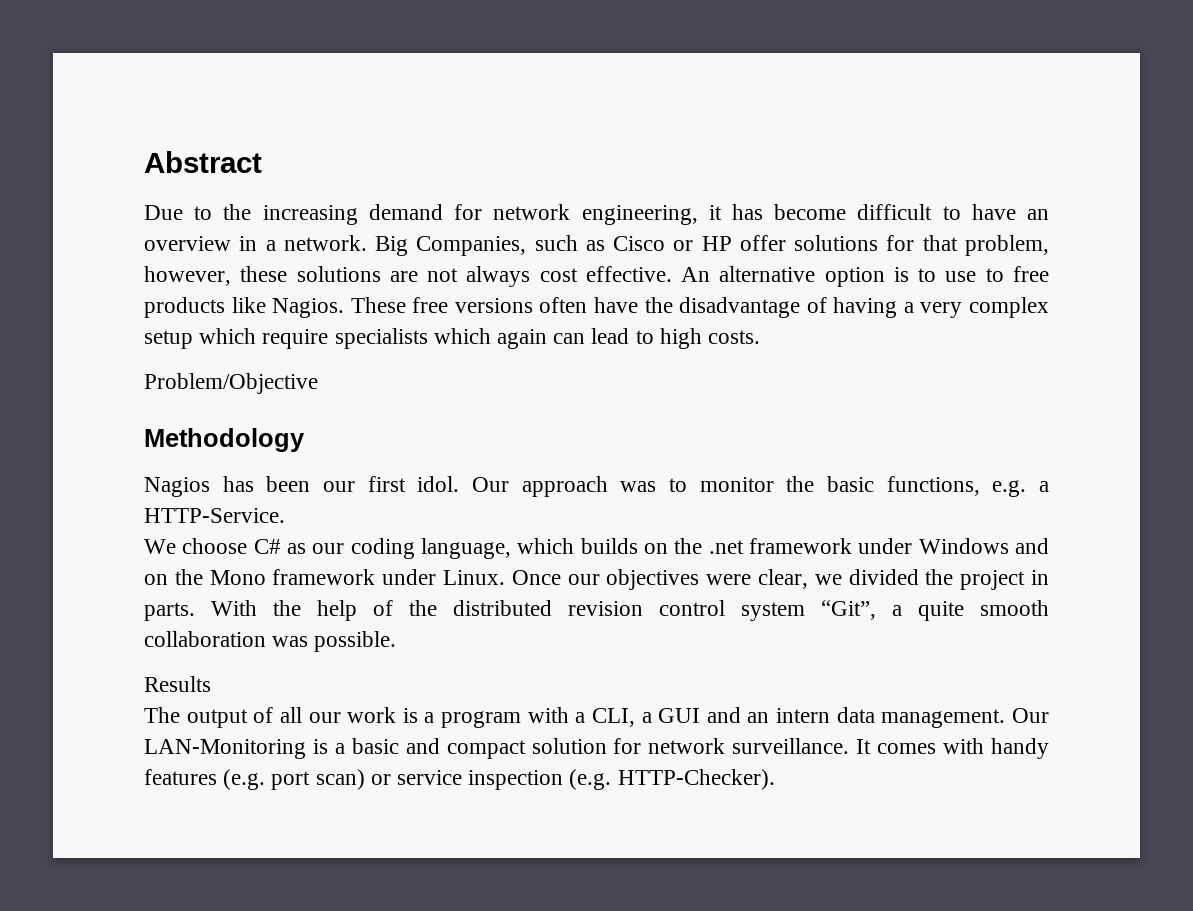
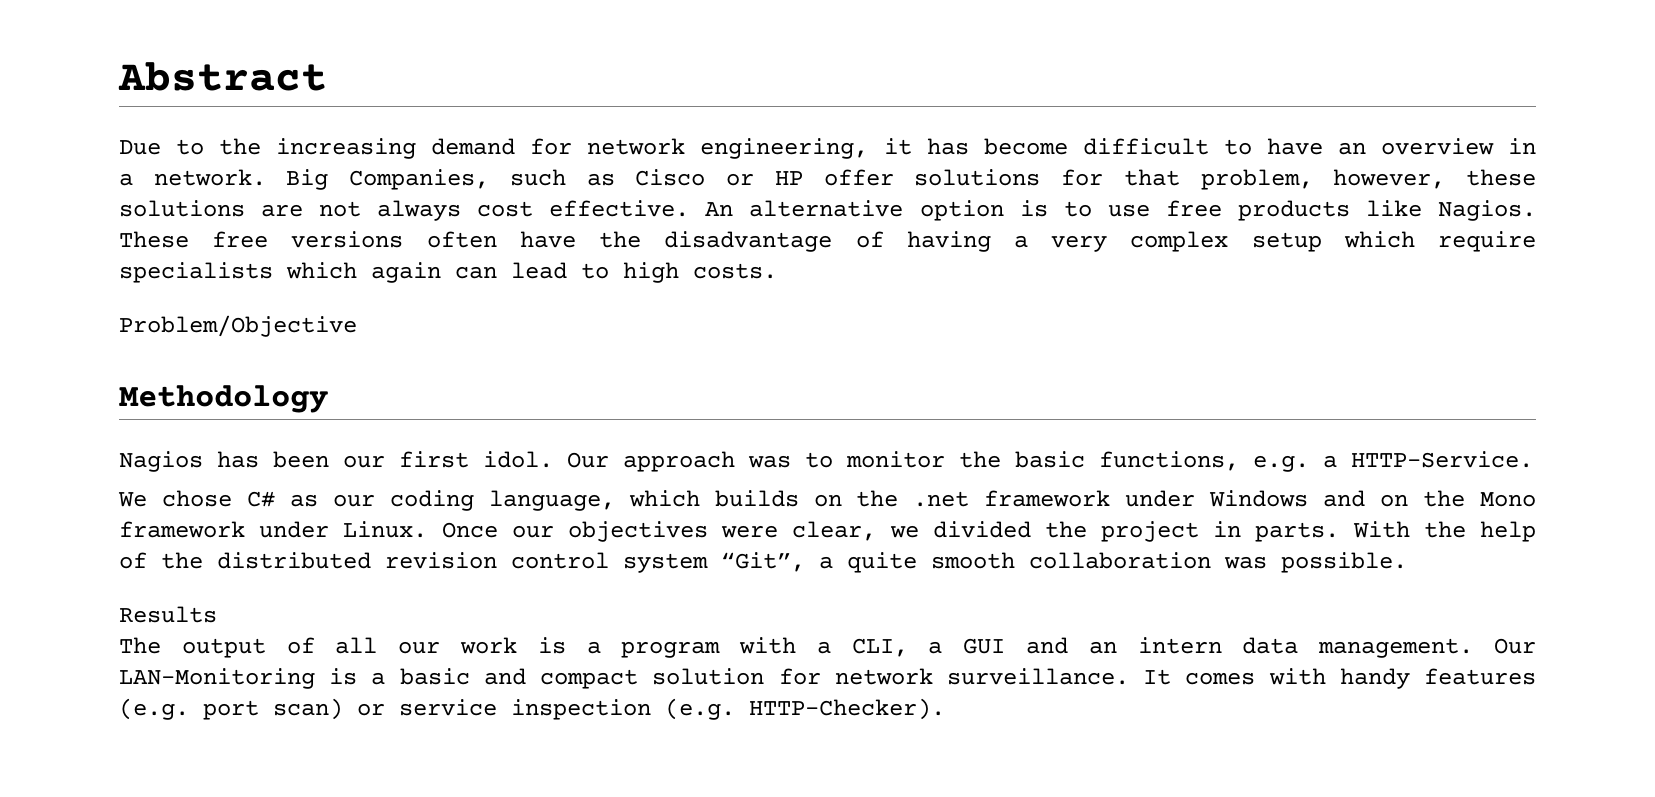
- An alternative option is to use to free products like Nagios.
+ An alternative option is to use free products like Nagios.
- We choose C# as our coding language, which builds on the .net framework under Windows and on the Mono framework under Linux.
+ We chose C# as our coding language, which builds on the .net framework under Windows and on the Mono framework under Linux.

